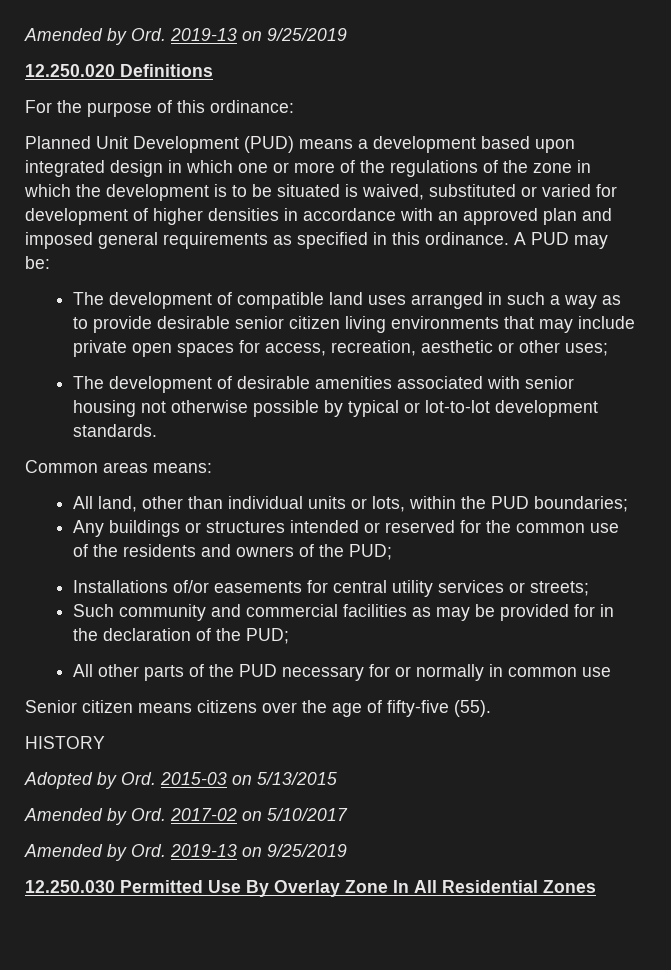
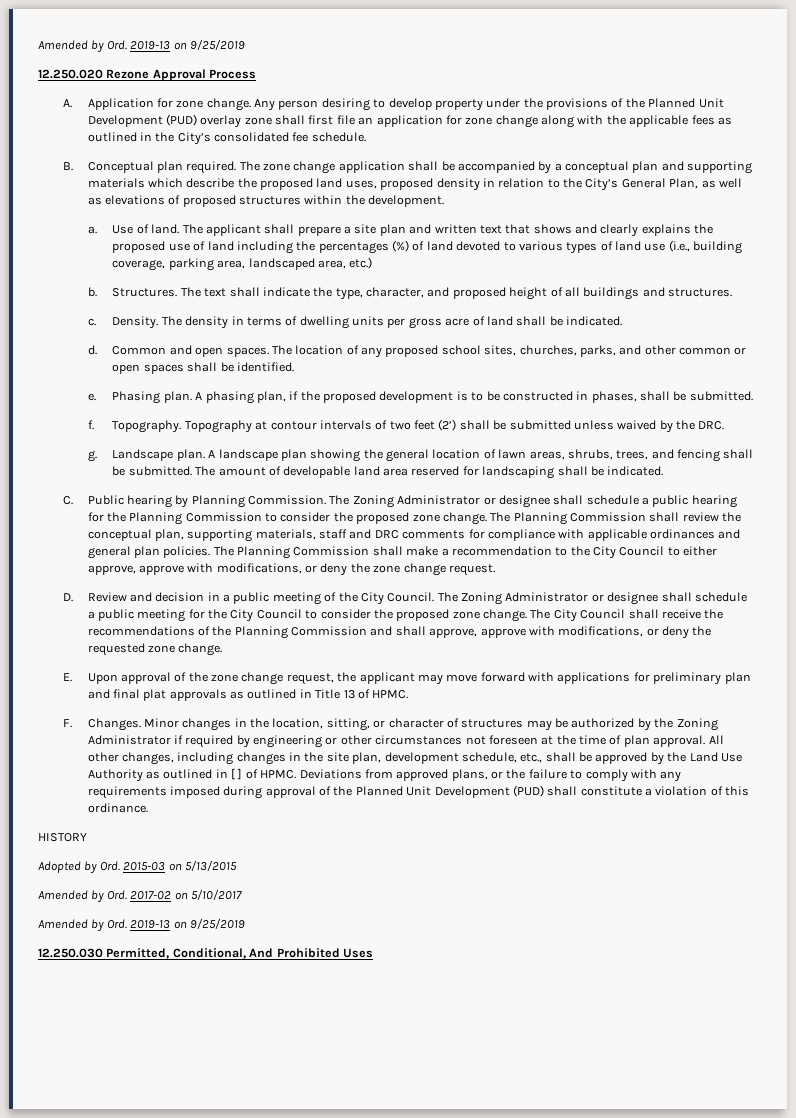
- 12.250.020 Definitions
- For the purpose of this ordinance:
- Planned Unit Development (PUD) means a development based upon integrated design in which one or more of the regulations of the zone in which the development is to be situated is waived, substituted or varied for development of higher densities in accordance with an approved plan and imposed general requirements as specified in this ordinance. A PUD may be:
- The development of compatible land uses arranged in such a way as to provide desirable senior citizen living environments that may include private open spaces for access, recreation, aesthetic or other uses;
- The development of desirable amenities associated with senior housing not otherwise possible by typical or lot-to-lot development standards.
- Common areas means:
- All land, other than individual units or lots, within the PUD boundaries;
- Any buildings or structures intended or reserved for the common use of the residents and owners of the PUD;
- Installations of/or easements for central utility services or streets;
- Such community and commercial facilities as may be provided for in the declaration of the PUD;
- All other parts of the PUD necessary for or normally in common use
- Senior citizen means citizens over the age of fifty-five (55).
+ 12.250.020 Rezone Approval Process
+ A. Application for zone change. Any person desiring to develop property under the provisions of the Planned Unit Development (PUD) overlay zone shall first file an application for zone change along with the applicable fees as outlined in the City’s consolidated fee schedule.
+ B. Conceptual plan required. The zone change application shall be accompanied by a conceptual plan and supporting materials which describe the proposed land uses, proposed density in relation to the City’s General Plan, as well as elevations of proposed structures within the development.
+ a. Use of land. The applicant shall prepare a site plan and written text that shows and clearly explains the proposed use of land including the percentages (%) of land devoted to various types of land use (i.e., building coverage, parking area, landscaped area, etc.)
+ b. Structures. The text shall indicate the type, character, and proposed height of all buildings and structures.
+ c. Density. The density in terms of dwelling units per gross acre of land shall be indicated.
+ d. Common and open spaces. The location of any proposed school sites, churches, parks, and other common or open spaces shall be identified.
+ e. Phasing plan. A phasing plan, if the proposed development is to be constructed in phases, shall be submitted.
+ f. Topography. Topography at contour intervals of two feet (2’) shall be submitted unless waived by the DRC.
+ g. Landscape plan. A landscape plan showing the general location of lawn areas, shrubs, trees, and fencing shall be submitted. The amount of developable land area reserved for landscaping shall be indicated.
+ C. Public hearing by Planning Commission. The Zoning Administrator or designee shall schedule a public hearing for the Planning Commission to consider the proposed zone change. The Planning Commission shall review the conceptual plan, supporting materials, staff and DRC comments for compliance with applicable ordinances and general plan policies. The Planning Commission shall make a recommendation to the City Council to either approve, approve with modifications, or deny the zone change request.
+ D. Review and decision in a public meeting of the City Council. The Zoning Administrator or designee shall schedule a public meeting for the City Council to consider the proposed zone change. The City Council shall receive the recommendations of the Planning Commission and shall approve, approve with modifications, or deny the requested zone change.
+ E. Upon approval of the zone change request, the applicant may move forward with applications for preliminary plan and final plat approvals as outlined in Title 13 of HPMC.
+ F. Changes. Minor changes in the location, sitting, or character of structures may be authorized by the Zoning Administrator if required by engineering or other circumstances not foreseen at the time of plan approval. All other changes, including changes in the site plan, development schedule, etc., shall be approved by the Land Use Authority as outlined in [ ] of HPMC. Deviations from approved plans, or the failure to comply with any requirements imposed during approval of the Planned Unit Development (PUD) shall constitute a violation of this ordinance.
- 12.250.030 Permitted Use By Overlay Zone In All Residential Zones
+ 12.250.030 Permitted, Conditional, And Prohibited Uses

